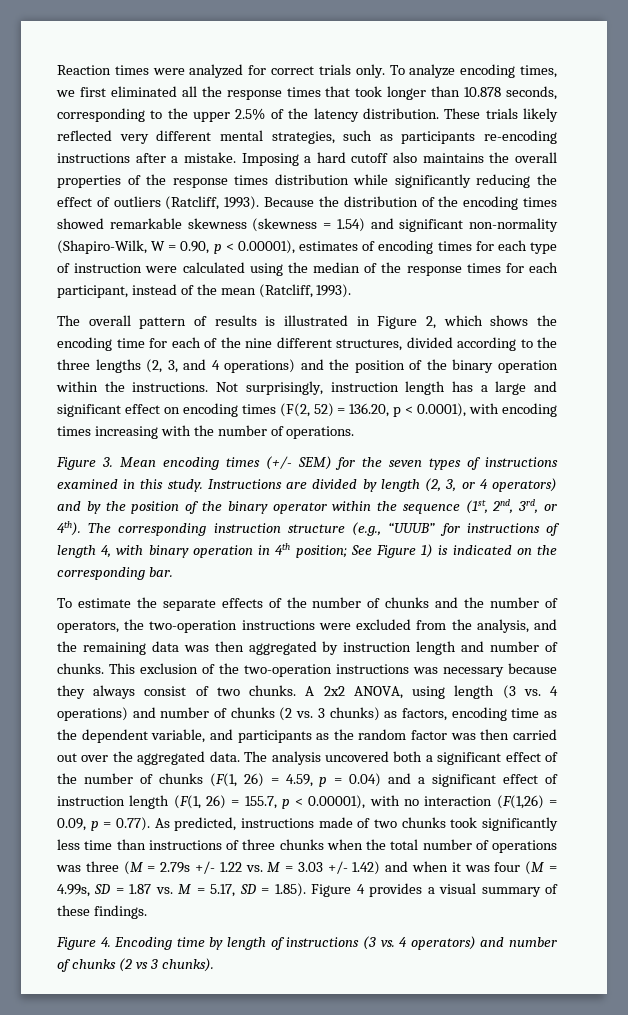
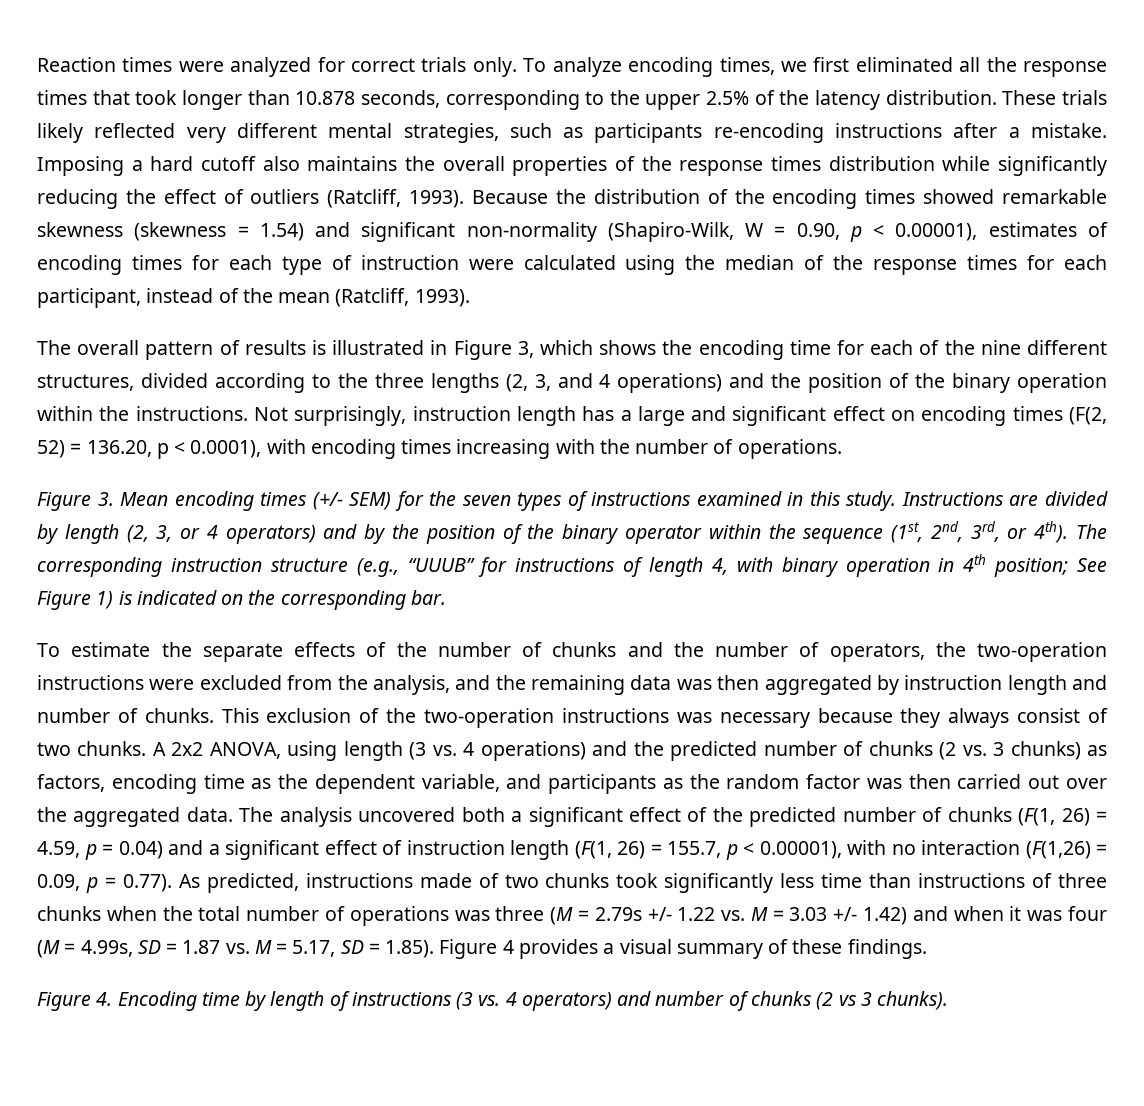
- The overall pattern of results is illustrated in Figure 2, which shows the encoding time for each of the nine different structures, divided according to the three lengths (2, 3, and 4 operations) and the position of the binary operation within the instructions.
+ The overall pattern of results is illustrated in Figure 3, which shows the encoding time for each of the nine different structures, divided according to the three lengths (2, 3, and 4 operations) and the position of the binary operation within the instructions.
- A 2x2 ANOVA, using length (3 vs. 4 operations) and number of chunks (2 vs. 3 chunks) as factors, encoding time as the dependent variable, and participants as the random factor was then carried out over the aggregated data.
+ A 2x2 ANOVA, using length (3 vs. 4 operations) and the predicted number of chunks (2 vs. 3 chunks) as factors, encoding time as the dependent variable, and participants as the random factor was then carried out over the aggregated data.
- The analysis uncovered both a significant effect of the number of chunks (F(1, 26) = 4.59, p = 0.04) and a significant effect of instruction length (F(1, 26) = 155.7, p < 0.00001), with no interaction (F(1,26) = 0.09, p = 0.77). As predicted, instructions made of two chunks took significantly less time than instructions of three chunks when the total number of operations was three (M = 2.79s +/- 1.22 vs. M = 3.03 +/- 1.42) and when it was four (M = 4.99s, SD = 1.87 vs. M = 5.17, SD = 1.85). Figure 4 provides a visual summary of these findings.
+ The analysis uncovered both a significant effect of the predicted number of chunks (F(1, 26) = 4.59, p = 0.04) and a significant effect of instruction length (F(1, 26) = 155.7, p < 0.00001), with no interaction (F(1,26) = 0.09, p = 0.77). As predicted, instructions made of two chunks took significantly less time than instructions of three chunks when the total number of operations was three (M = 2.79s +/- 1.22 vs. M = 3.03 +/- 1.42) and when it was four (M = 4.99s, SD = 1.87 vs. M = 5.17, SD = 1.85). Figure 4 provides a visual summary of these findings.

